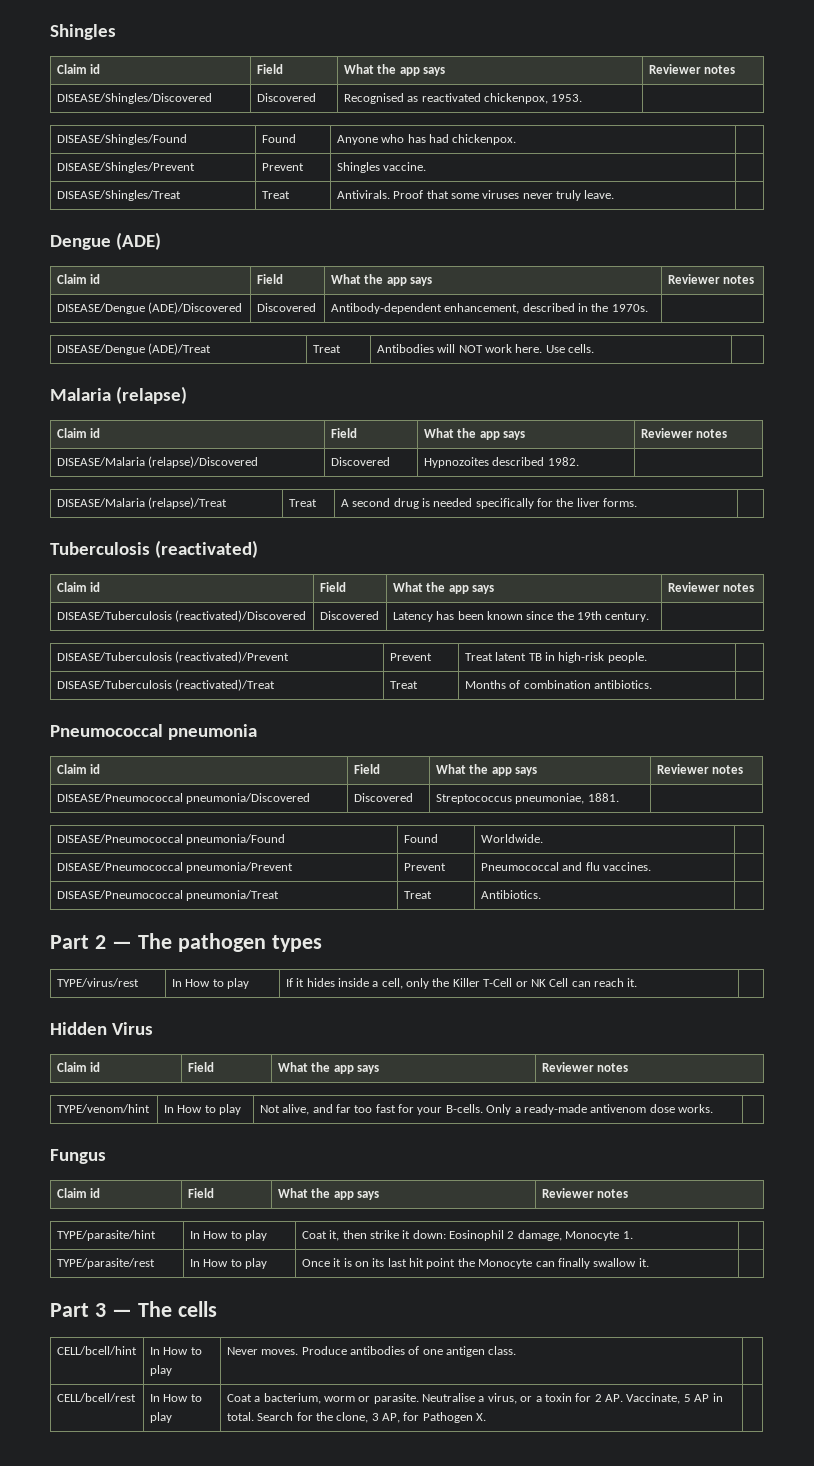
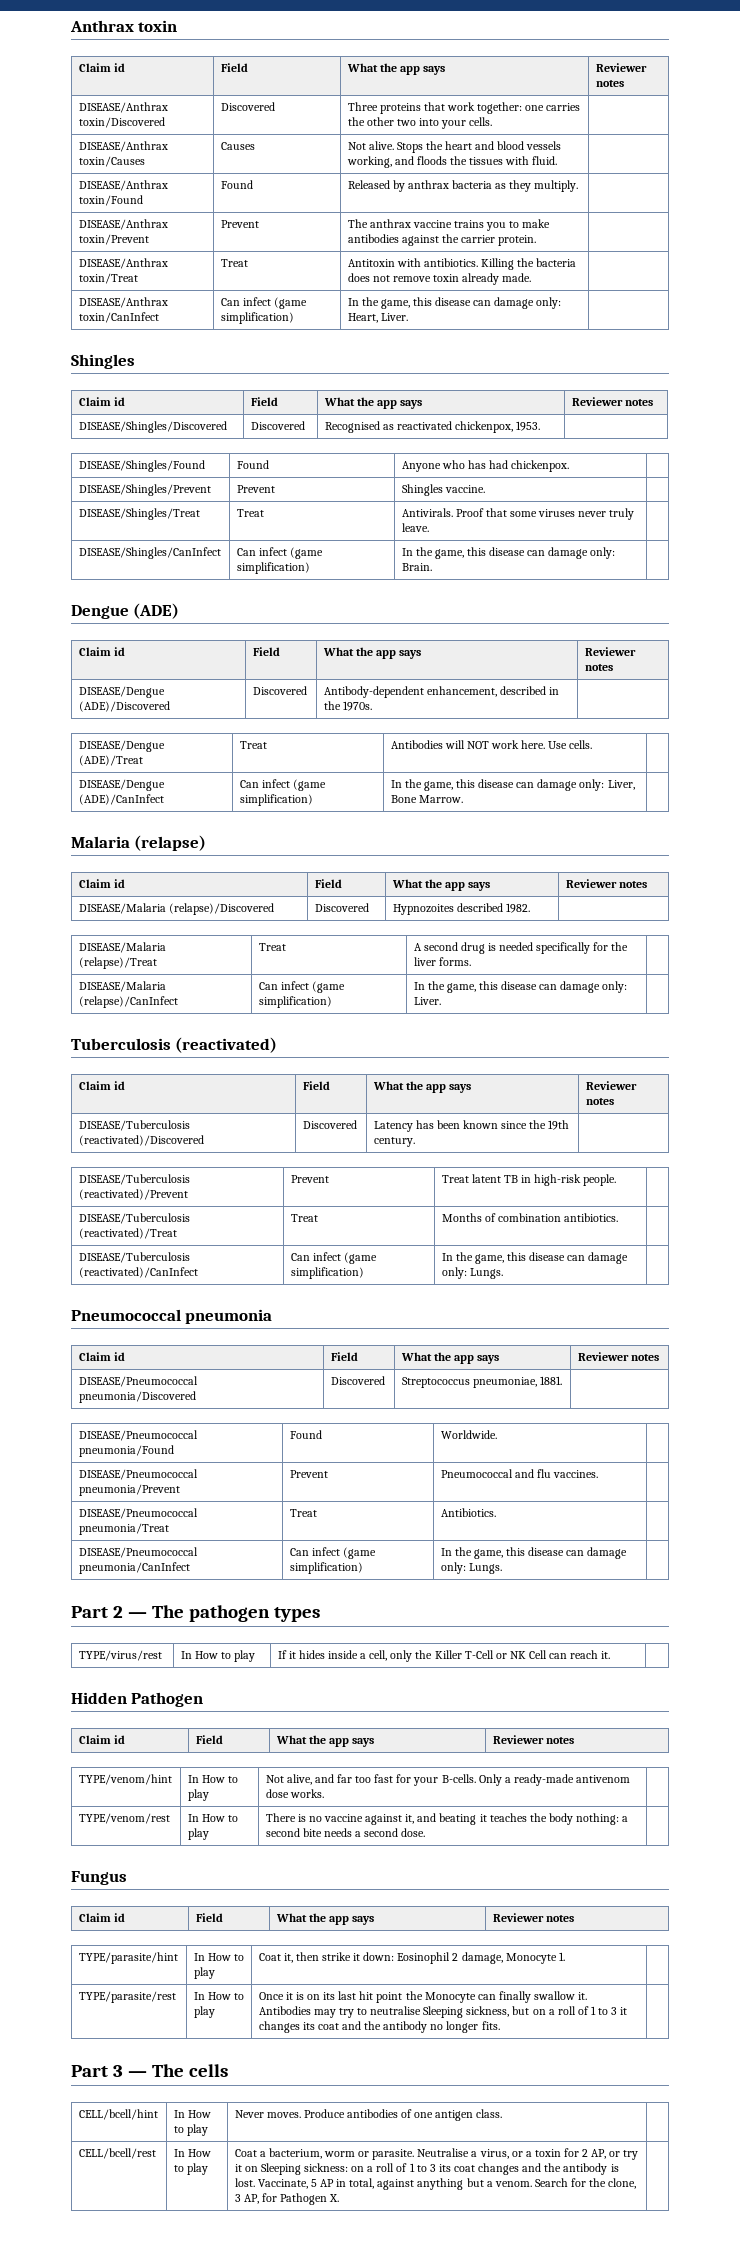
+ Anthrax toxin
+ Claim id | Field | What the app says | Reviewer notes
+ DISEASE/Anthrax toxin/Discovered | Discovered | Three proteins that work together: one carries the other two into your cells. |
+ DISEASE/Anthrax toxin/Causes | Causes | Not alive. Stops the heart and blood vessels working, and floods the tissues with fluid. |
+ DISEASE/Anthrax toxin/Found | Found | Released by anthrax bacteria as they multiply. |
+ DISEASE/Anthrax toxin/Prevent | Prevent | The anthrax vaccine trains you to make antibodies against the carrier protein. |
+ DISEASE/Anthrax toxin/Treat | Treat | Antitoxin with antibiotics. Killing the bacteria does not remove toxin already made. |
+ DISEASE/Anthrax toxin/CanInfect | Can infect (game simplification) | In the game, this disease can damage only: Heart, Liver. |
+ DISEASE/Shingles/CanInfect | Can infect (game simplification) | In the game, this disease can damage only: Brain. |
+ DISEASE/Dengue (ADE)/CanInfect | Can infect (game simplification) | In the game, this disease can damage only: Liver, Bone Marrow. |
+ DISEASE/Malaria (relapse)/CanInfect | Can infect (game simplification) | In the game, this disease can damage only: Liver. |
+ DISEASE/Tuberculosis (reactivated)/CanInfect | Can infect (game simplification) | In the game, this disease can damage only: Lungs. |
+ DISEASE/Pneumococcal pneumonia/CanInfect | Can infect (game simplification) | In the game, this disease can damage only: Lungs. |
- Hidden Virus
+ Hidden Pathogen
+ TYPE/venom/rest | In How to play | There is no vaccine against it, and beating it teaches the body nothing: a second bite needs a second dose. |
+ Antibodies may try to neutralise Sleeping sickness, but on a roll of 1 to 3 it changes its coat and the antibody no longer fits.
- Neutralise a virus, or a toxin for 2 AP. Vaccinate, 5 AP in total.
+ Neutralise a virus, or a toxin for 2 AP, or try it on Sleeping sickness: on a roll of 1 to 3 its coat changes and the antibody is lost. Vaccinate, 5 AP in total, against anything but a venom.

